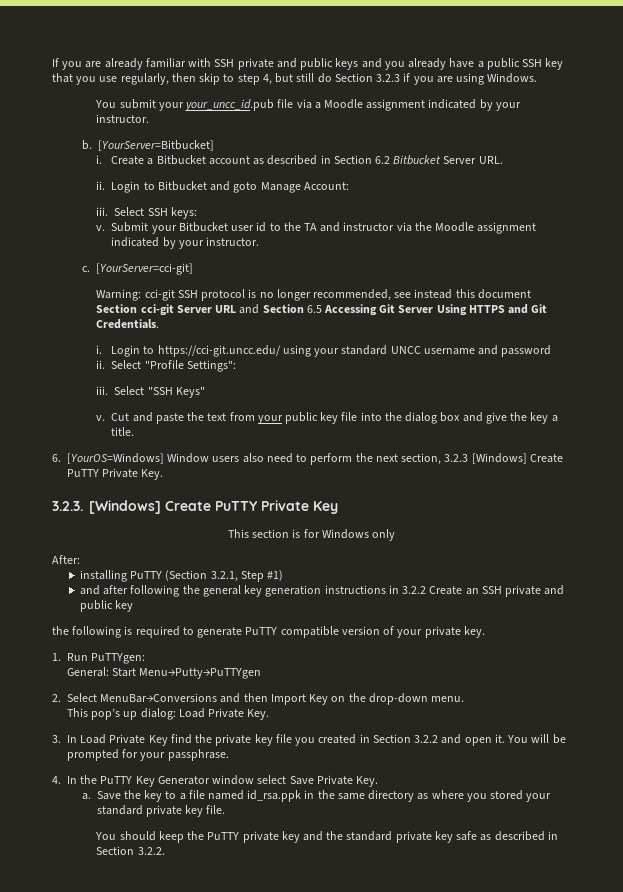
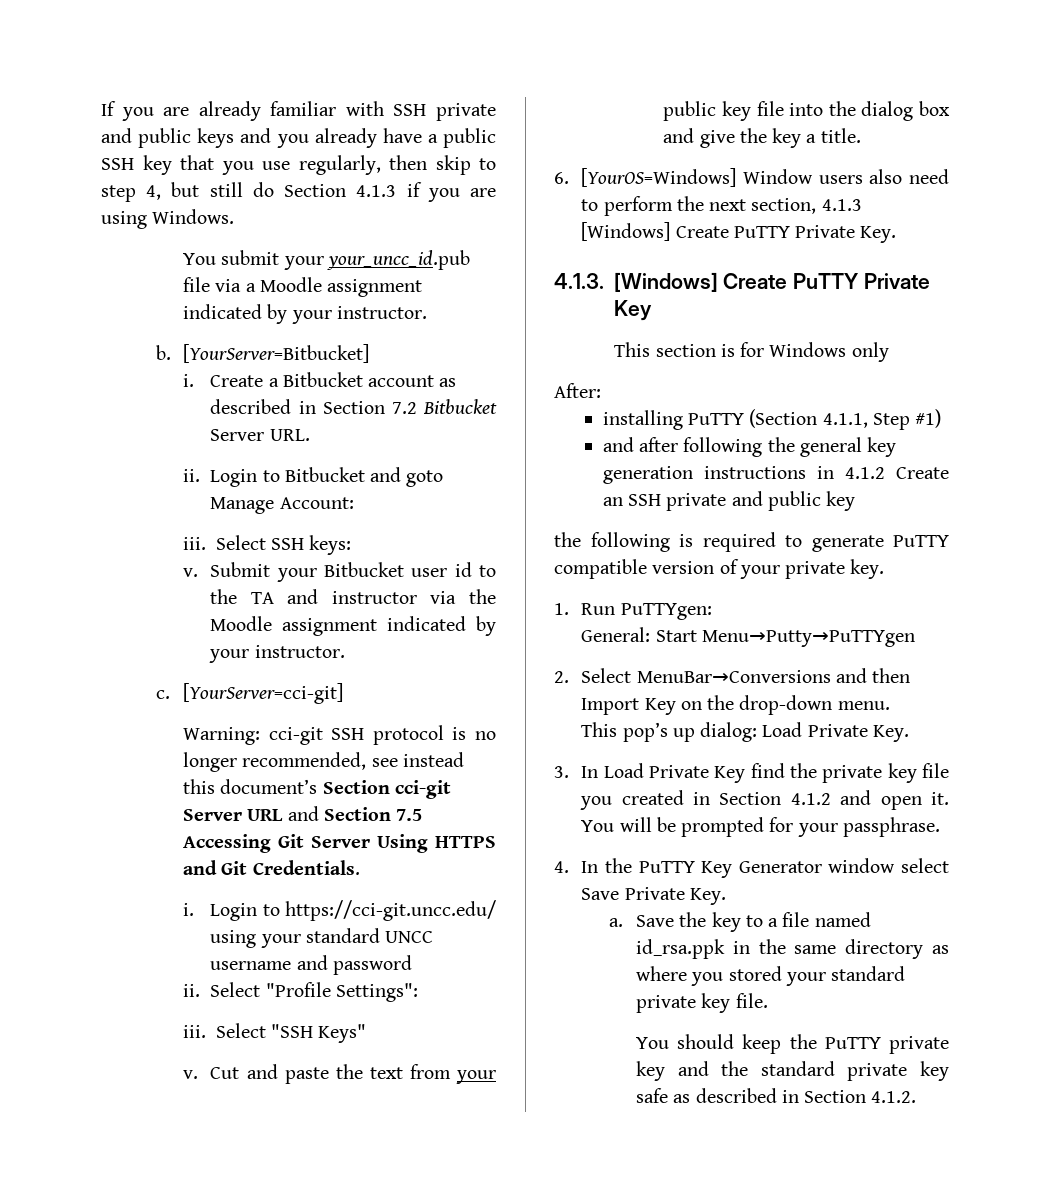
- If you are already familiar with SSH private and public keys and you already have a public SSH key that you use regularly, then skip to step 4, but still do Section 3.2.3 if you are using Windows.
+ If you are already familiar with SSH private and public keys and you already have a public SSH key that you use regularly, then skip to step 4, but still do Section 4.1.3 if you are using Windows.
- Create a Bitbucket account as described in Section 6.2 Bitbucket Server URL.
+ Create a Bitbucket account as described in Section 7.2 Bitbucket Server URL.
- Warning: cci-git SSH protocol is no longer recommended, see instead this document Section cci-git Server URL and Section 6.5 Accessing Git Server Using HTTPS and Git Credentials.
+ Warning: cci-git SSH protocol is no longer recommended, see instead this document’s Section cci-git Server URL and Section 7.5 Accessing Git Server Using HTTPS and Git Credentials.
- 6. [YourOS=Windows] Window users also need to perform the next section, 3.2.3 [Windows] Create PuTTY Private Key.
+ 6. [YourOS=Windows] Window users also need to perform the next section, 4.1.3 [Windows] Create PuTTY Private Key.
- 3.2.3. [Windows] Create PuTTY Private Key
+ 4.1.3. [Windows] Create PuTTY Private Key
- installing PuTTY (Section 3.2.1, Step #1)
+ installing PuTTY (Section 4.1.1, Step #1)
- and after following the general key generation instructions in 3.2.2 Create an SSH private and public key
+ and after following the general key generation instructions in 4.1.2 Create an SSH private and public key
- 3. In Load Private Key find the private key file you created in Section 3.2.2 and open it.
+ 3. In Load Private Key find the private key file you created in Section 4.1.2 and open it.
- You should keep the PuTTY private key and the standard private key safe as described in Section 3.2.2.
+ You should keep the PuTTY private key and the standard private key safe as described in Section 4.1.2.

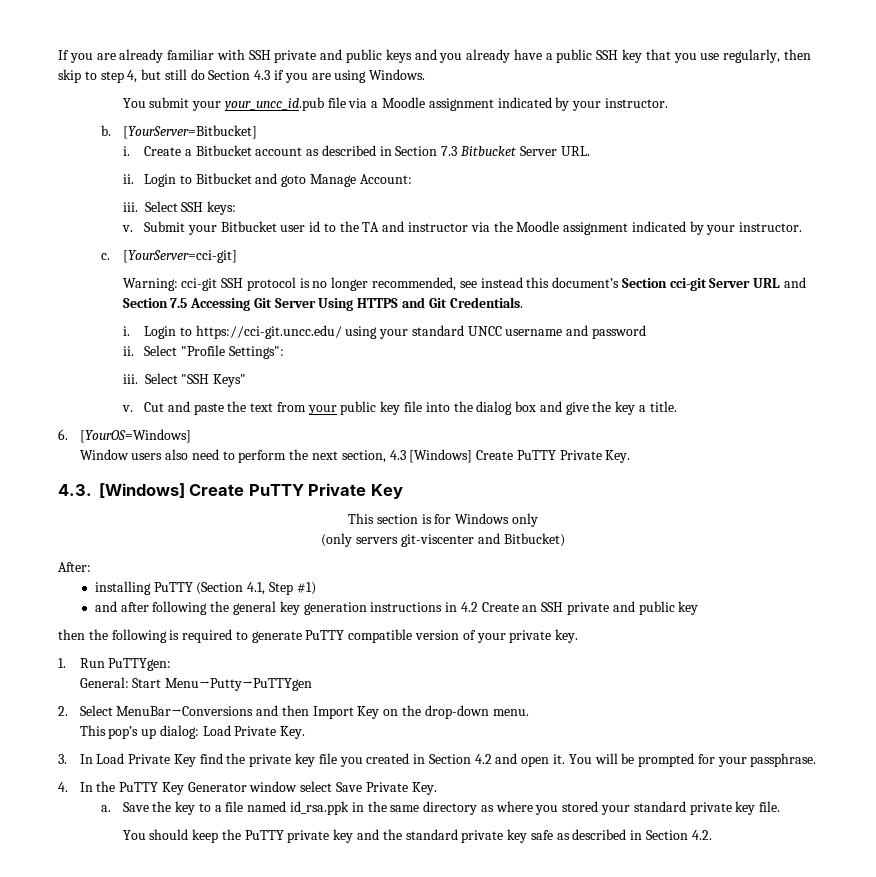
- If you are already familiar with SSH private and public keys and you already have a public SSH key that you use regularly, then skip to step 4, but still do Section 4.1.3 if you are using Windows.
+ If you are already familiar with SSH private and public keys and you already have a public SSH key that you use regularly, then skip to step 4, but still do Section 4.3 if you are using Windows.
- Create a Bitbucket account as described in Section 7.2 Bitbucket Server URL.
+ Create a Bitbucket account as described in Section 7.3 Bitbucket Server URL.
- 6. [YourOS=Windows] Window users also need to perform the next section, 4.1.3 [Windows] Create PuTTY Private Key.
+ 6. [YourOS=Windows]
+ Window users also need to perform the next section, 4.3 [Windows] Create PuTTY Private Key.
- 4.1.3. [Windows] Create PuTTY Private Key
+ 4.3. [Windows] Create PuTTY Private Key
+ (only servers git-viscenter and Bitbucket)
- installing PuTTY (Section 4.1.1, Step #1)
+ installing PuTTY (Section 4.1, Step #1)
- and after following the general key generation instructions in 4.1.2 Create an SSH private and public key
+ and after following the general key generation instructions in 4.2 Create an SSH private and public key
- the following is required to generate PuTTY compatible version of your private key.
+ then the following is required to generate PuTTY compatible version of your private key.
- 3. In Load Private Key find the private key file you created in Section 4.1.2 and open it.
+ 3. In Load Private Key find the private key file you created in Section 4.2 and open it.
- You should keep the PuTTY private key and the standard private key safe as described in Section 4.1.2.
+ You should keep the PuTTY private key and the standard private key safe as described in Section 4.2.

